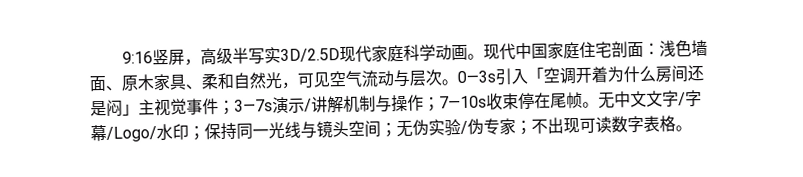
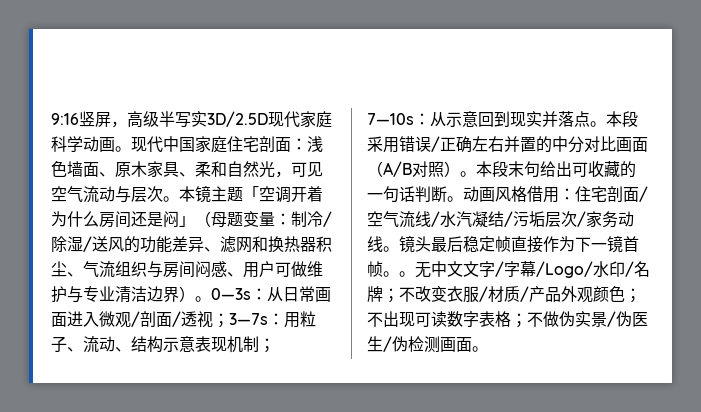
- 0—3s引入「空调开着为什么房间还是闷」主视觉事件；3—7s演示/讲解机制与操作；7—10s收束停在尾帧。
+ 本镜主题「空调开着为什么房间还是闷」（母题变量：制冷/除湿/送风的功能差异、滤网和换热器积尘、气流组织与房间闷感、用户可做维护与专业清洁边界）。0—3s：从日常画面进入微观/剖面/透视；3—7s：用粒子、流动、结构示意表现机制；7—10s：从示意回到现实并落点。本段采用错误/正确左右并置的中分对比画面（A/B对照）。本段末句给出可收藏的一句话判断。动画风格借用：住宅剖面/空气流线/水汽凝结/污垢层次/家务动线。镜头最后稳定帧直接作为下一镜首帧。。
- 无中文文字/字幕/Logo/水印；保持同一光线与镜头空间；无伪实验/伪专家；不出现可读数字表格。
+ 无中文文字/字幕/Logo/水印/名牌；不改变衣服/材质/产品外观颜色；不出现可读数字表格；不做伪实景/伪医生/伪检测画面。

